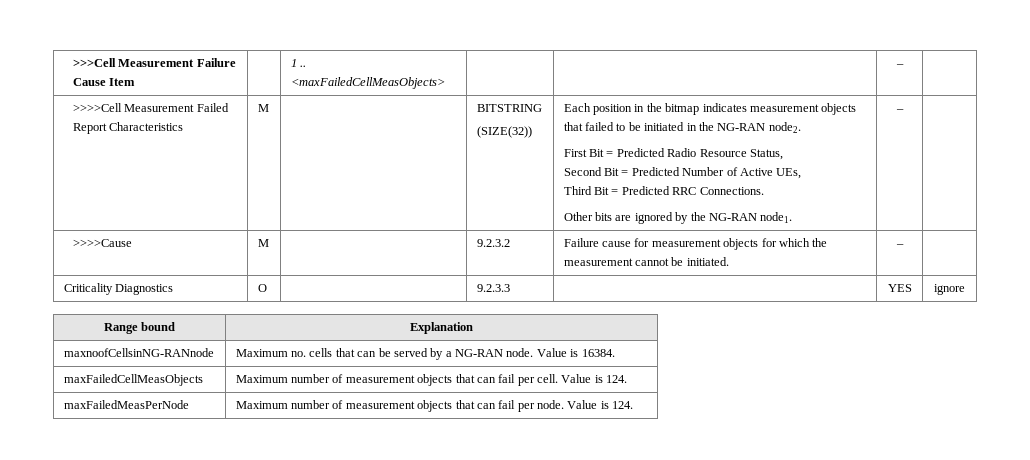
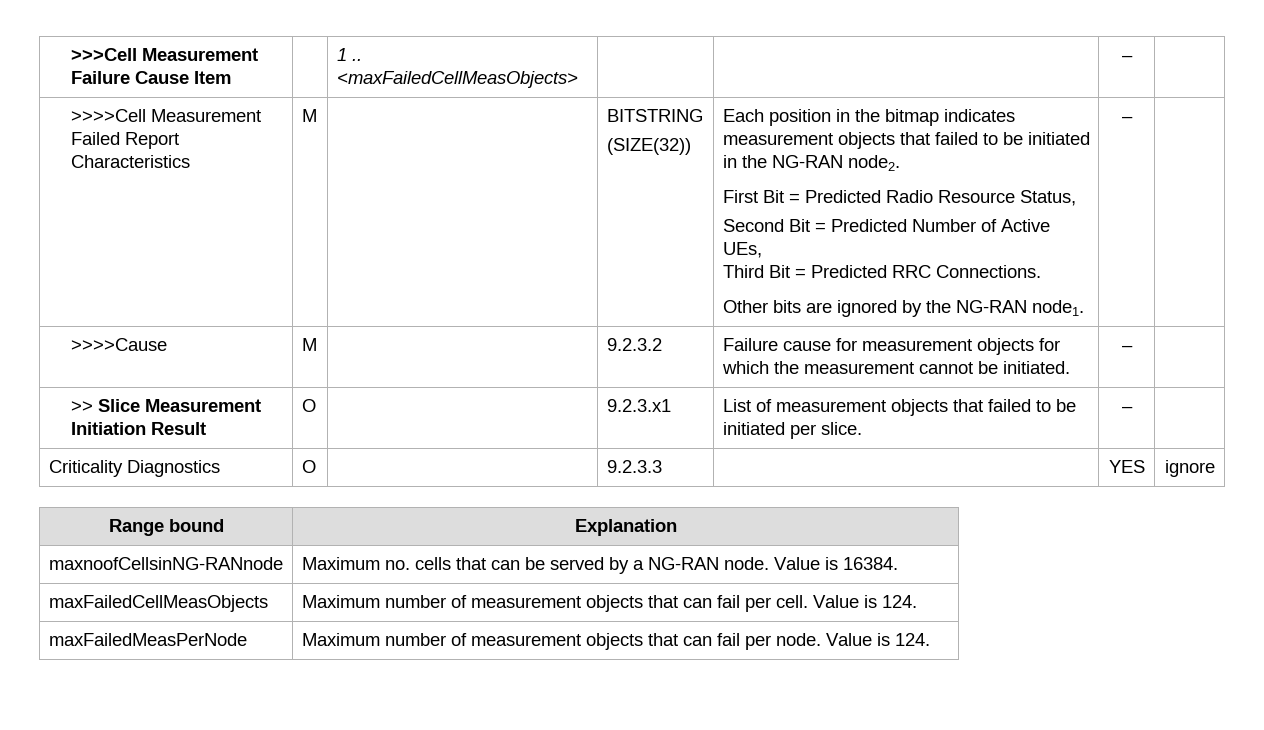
+ >> Slice Measurement Initiation Result | O | | 9.2.3.x1 | List of measurement objects that failed to be initiated per slice. | – |

